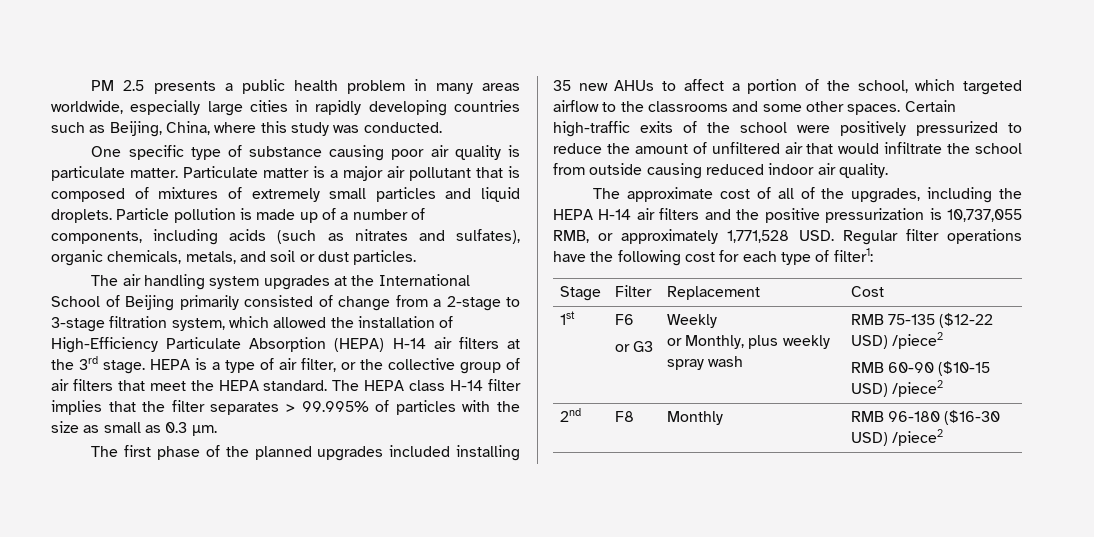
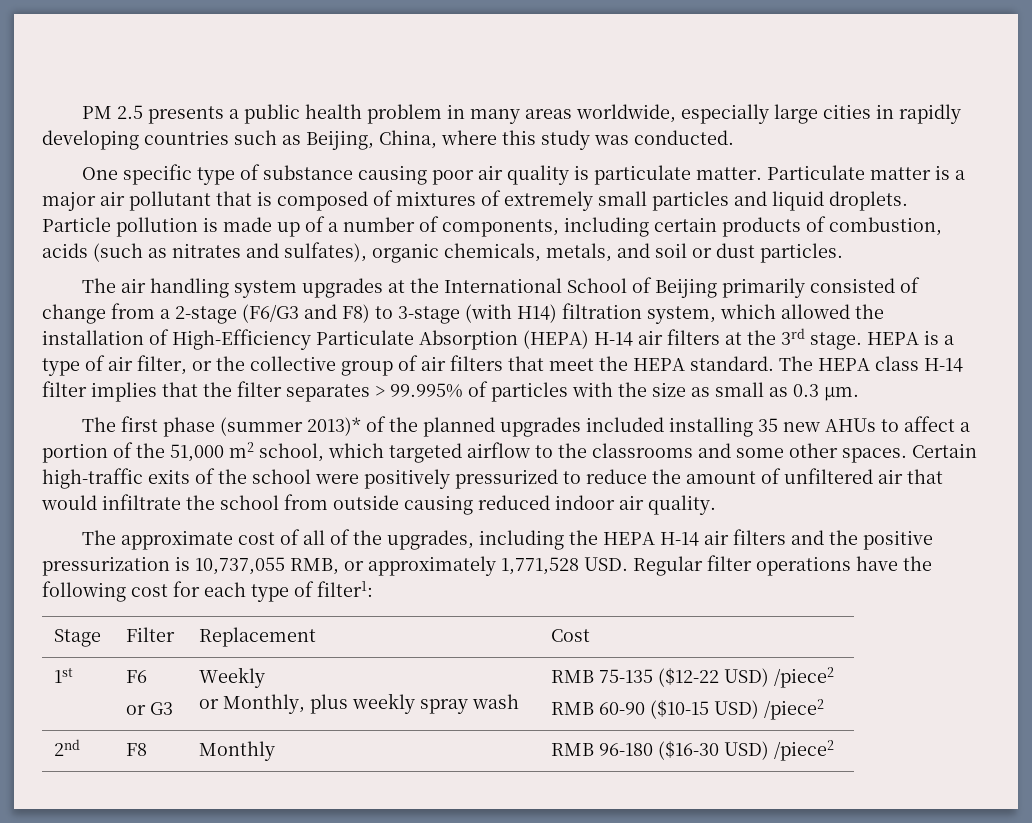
- Particle pollution is made up of a number of components, including acids (such as nitrates and sulfates), organic chemicals, metals, and soil or dust particles.
+ Particle pollution is made up of a number of components, including certain products of combustion, acids (such as nitrates and sulfates), organic chemicals, metals, and soil or dust particles.
- The air handling system upgrades at the International School of Beijing primarily consisted of change from a 2-stage to 3-stage filtration system, which allowed the installation of High-Efficiency Particulate Absorption (HEPA) H-14 air filters at the 3rd stage.
+ The air handling system upgrades at the International School of Beijing primarily consisted of change from a 2-stage (F6/G3 and F8) to 3-stage (with H14) filtration system, which allowed the installation of High-Efficiency Particulate Absorption (HEPA) H-14 air filters at the 3rd stage.
- The first phase of the planned upgrades included installing 35 new AHUs to affect a portion of the school, which targeted airflow to the classrooms and some other spaces.
+ The first phase (summer 2013)* of the planned upgrades included installing 35 new AHUs to affect a portion of the 51,000 m2 school, which targeted airflow to the classrooms and some other spaces.

